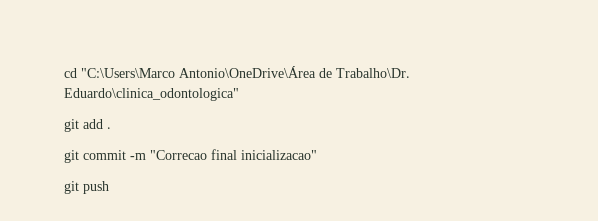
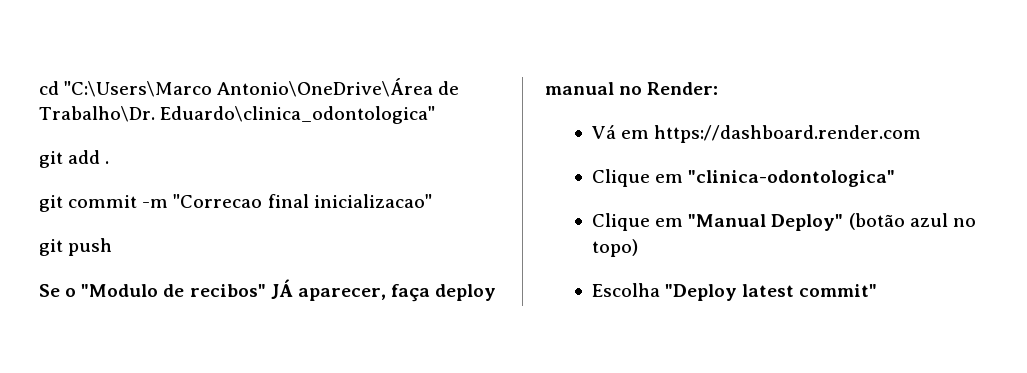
+ Se o "Modulo de recibos" JÁ aparecer, faça deploy manual no Render:
+ Vá em https://dashboard.render.com
+ Clique em "clinica-odontologica"
+ Clique em "Manual Deploy" (botão azul no topo)
+ Escolha "Deploy latest commit"

